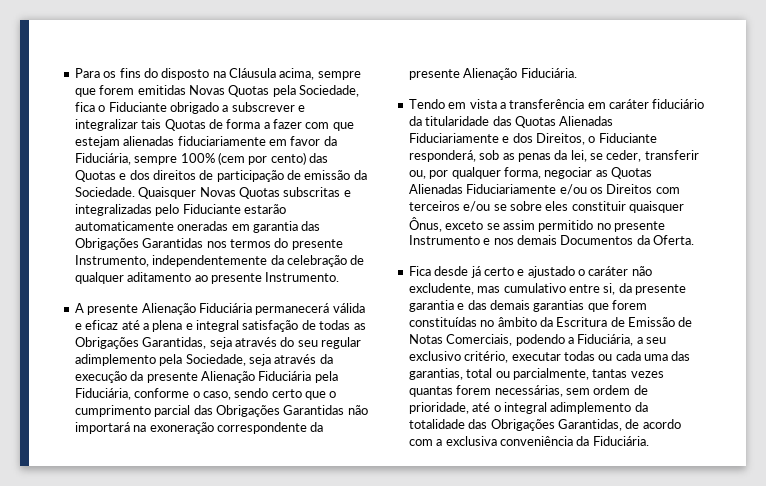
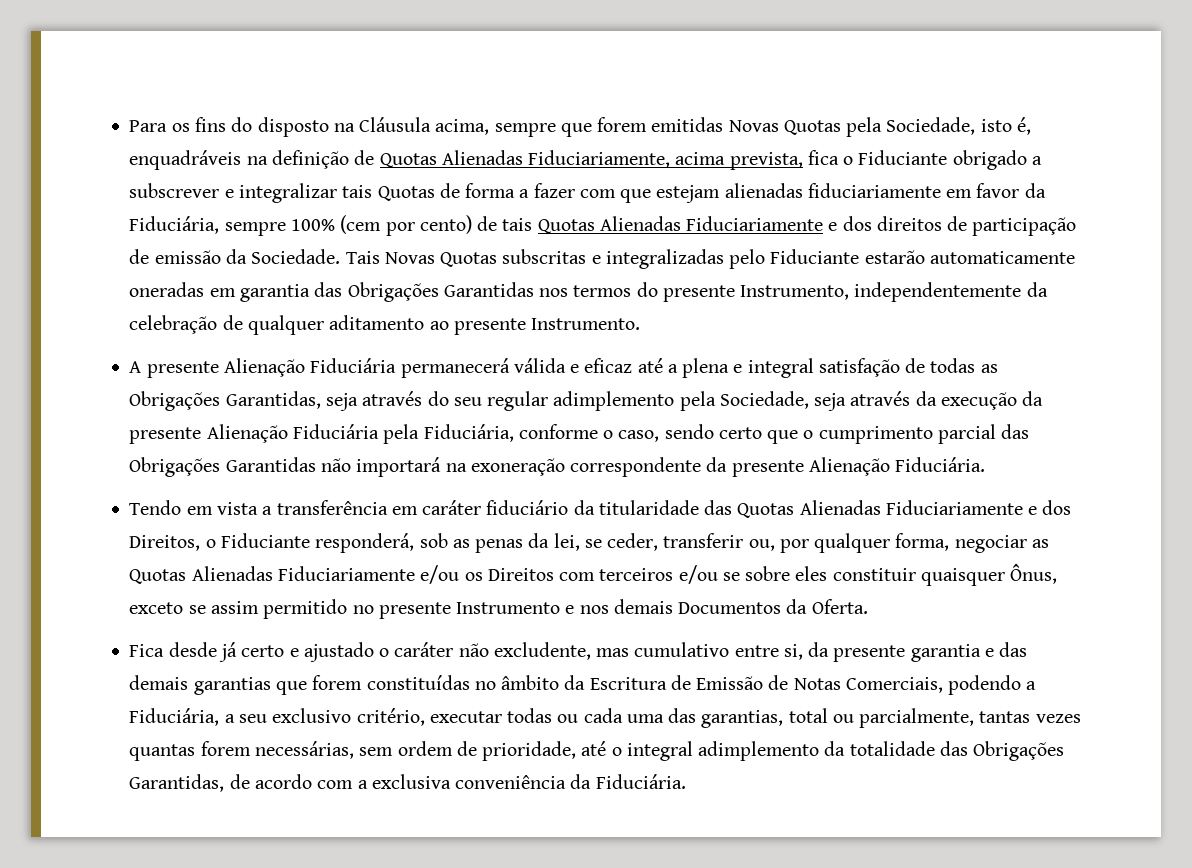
- Para os fins do disposto na Cláusula acima, sempre que forem emitidas Novas Quotas pela Sociedade, fica o Fiduciante obrigado a subscrever e integralizar tais Quotas de forma a fazer com que estejam alienadas fiduciariamente em favor da Fiduciária, sempre 100% (cem por cento) das Quotas e dos direitos de participação de emissão da Sociedade.
+ Para os fins do disposto na Cláusula acima, sempre que forem emitidas Novas Quotas pela Sociedade, isto é, enquadráveis na definição de Quotas Alienadas Fiduciariamente, acima prevista, fica o Fiduciante obrigado a subscrever e integralizar tais Quotas de forma a fazer com que estejam alienadas fiduciariamente em favor da Fiduciária, sempre 100% (cem por cento) de tais Quotas Alienadas Fiduciariamente e dos direitos de participação de emissão da Sociedade.
- Quaisquer Novas Quotas subscritas e integralizadas pelo Fiduciante estarão automaticamente oneradas em garantia das Obrigações Garantidas nos termos do presente Instrumento, independentemente da celebração de qualquer aditamento ao presente Instrumento.
+ Tais Novas Quotas subscritas e integralizadas pelo Fiduciante estarão automaticamente oneradas em garantia das Obrigações Garantidas nos termos do presente Instrumento, independentemente da celebração de qualquer aditamento ao presente Instrumento.

